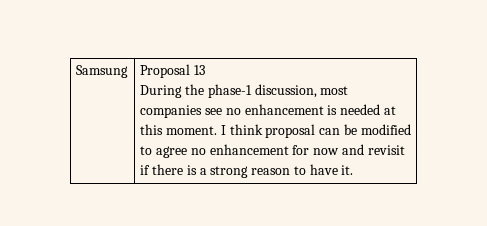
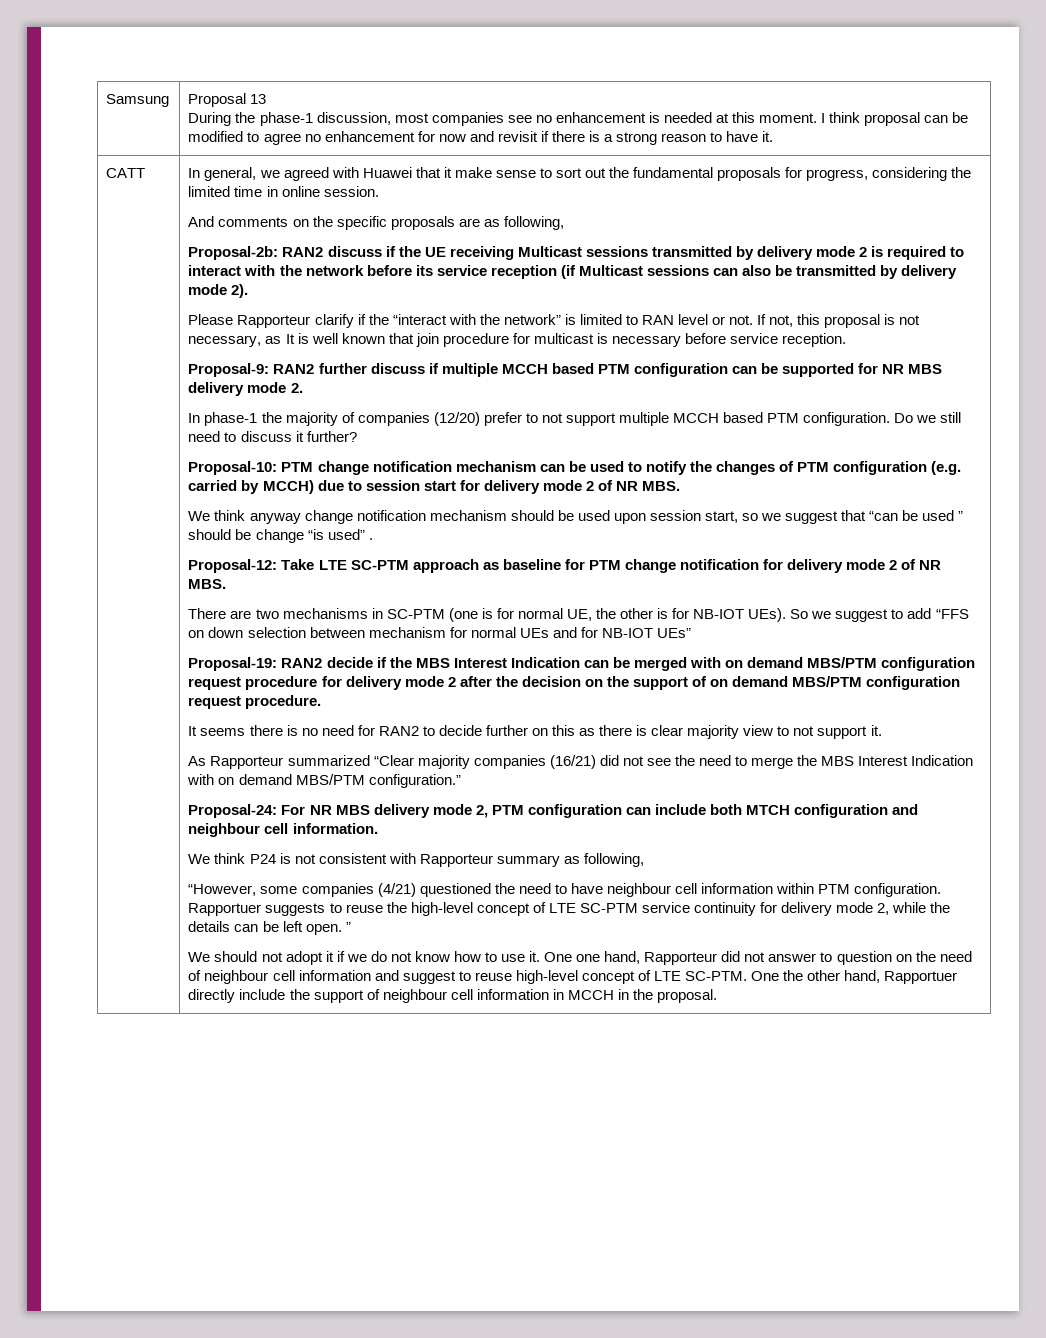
+ CATT | In general, we agreed with Huawei that it make sense to sort out the fundamental proposals for progress, considering the limited time in online session.
+ And comments on the specific proposals are as following,
+ Proposal-2b: RAN2 discuss if the UE receiving Multicast sessions transmitted by delivery mode 2 is required to interact with the network before its service reception (if Multicast sessions can also be transmitted by delivery mode 2).
+ Please Rapporteur clarify if the “interact with the network” is limited to RAN level or not. If not, this proposal is not necessary, as It is well known that join procedure for multicast is necessary before service reception.
+ Proposal-9: RAN2 further discuss if multiple MCCH based PTM configuration can be supported for NR MBS delivery mode 2.
+ In phase-1 the majority of companies (12/20) prefer to not support multiple MCCH based PTM configuration. Do we still need to discuss it further?
+ Proposal-10: PTM change notification mechanism can be used to notify the changes of PTM configuration (e.g. carried by MCCH) due to session start for delivery mode 2 of NR MBS.
+ We think anyway change notification mechanism should be used upon session start, so we suggest that “can be used ” should be change “is used” .
+ Proposal-12: Take LTE SC-PTM approach as baseline for PTM change notification for delivery mode 2 of NR MBS.
+ There are two mechanisms in SC-PTM (one is for normal UE, the other is for NB-IOT UEs). So we suggest to add “FFS on down selection between mechanism for normal UEs and for NB-IOT UEs”
+ Proposal-19: RAN2 decide if the MBS Interest Indication can be merged with on demand MBS/PTM configuration request procedure for delivery mode 2 after the decision on the support of on demand MBS/PTM configuration request procedure.
+ It seems there is no need for RAN2 to decide further on this as there is clear majority view to not support it.
+ As Rapporteur summarized “Clear majority companies (16/21) did not see the need to merge the MBS Interest Indication with on demand MBS/PTM configuration.”
+ Proposal-24: For NR MBS delivery mode 2, PTM configuration can include both MTCH configuration and neighbour cell information.
+ We think P24 is not consistent with Rapporteur summary as following,
+ “However, some companies (4/21) questioned the need to have neighbour cell information within PTM configuration. Rapportuer suggests to reuse the high-level concept of LTE SC-PTM service continuity for delivery mode 2, while the details can be left open. ”
+ We should not adopt it if we do not know how to use it. One one hand, Rapporteur did not answer to question on the need of neighbour cell information and suggest to reuse high-level concept of LTE SC-PTM. One the other hand, Rapportuer directly include the support of neighbour cell information in MCCH in the proposal.

